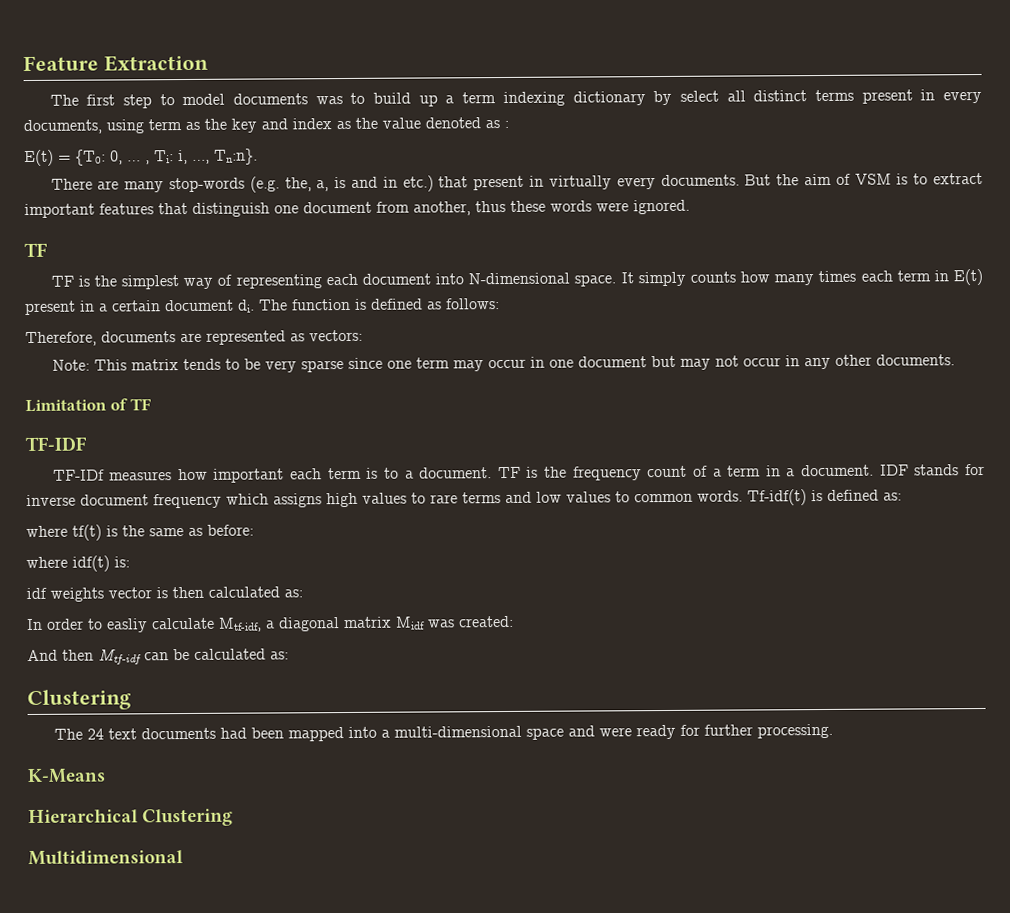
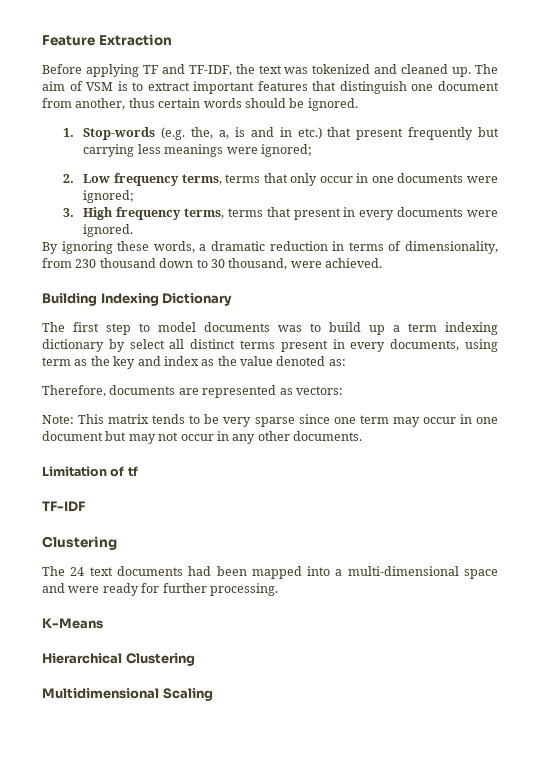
+ Before applying TF and TF-IDF, the text was tokenized and cleaned up. The aim of VSM is to extract important features that distinguish one document from another, thus certain words should be ignored.
+ 1. Stop-words (e.g. the, a, is and in etc.) that present frequently but carrying less meanings were ignored;
+ 2. Low frequency terms, terms that only occur in one documents were ignored;
+ 3. High frequency terms, terms that present in every documents were ignored.
+ By ignoring these words, a dramatic reduction in terms of dimensionality, from 230 thousand down to 30 thousand, were achieved.
+ Building Indexing Dictionary
- The first step to model documents was to build up a term indexing dictionary by select all distinct terms present in every documents, using term as the key and index as the value denoted as :
- E(t) = {T0: 0, … , Ti: i, …, Tn:n}.
- There are many stop-words (e.g. the, a, is and in etc.) that present in virtually every documents. But the aim of VSM is to extract important features that distinguish one document from another, thus these words were ignored.
- TF
- TF is the simplest way of representing each document into N-dimensional space. It simply counts how many times each term in E(t) present in a certain document di. The function is defined as follows:
+ The first step to model documents was to build up a term indexing dictionary by select all distinct terms present in every documents, using term as the key and index as the value denoted as:
- Limitation of TF
+ Limitation of tf
- TF-IDf measures how important each term is to a document. TF is the frequency count of a term in a document. IDF stands for inverse document frequency which assigns high values to rare terms and low values to common words. Tf-idf(t) is defined as:
- where tf(t) is the same as before:
- where idf(t) is:
- idf weights vector is then calculated as:
- In order to easliy calculate Mtf-idf, a diagonal matrix Midf was created:
- And then Mtf-idf can be calculated as:
- Multidimensional
+ Multidimensional Scaling

